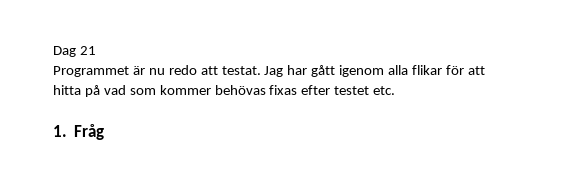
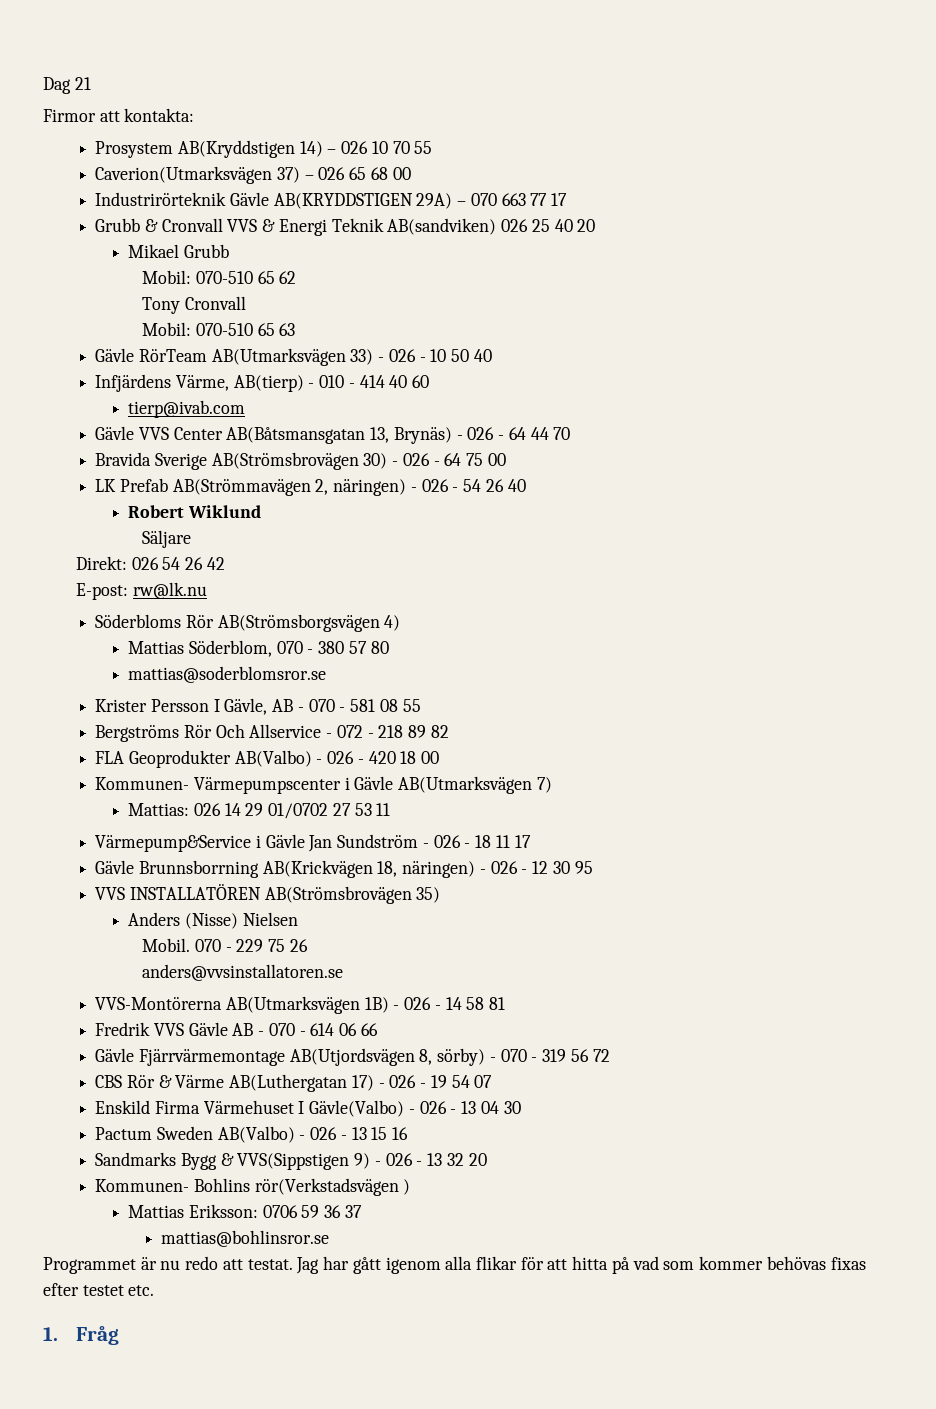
+ Firmor att kontakta:
+ Prosystem AB(Kryddstigen 14) – 026 10 70 55
+ Caverion(Utmarksvägen 37) – 026 65 68 00
+ Industrirörteknik Gävle AB(KRYDDSTIGEN 29A) – 070 663 77 17
+ Grubb & Cronvall VVS & Energi Teknik AB(sandviken) 026 25 40 20
+ Mikael Grubb
+ Mobil: 070-510 65 62
+ Tony Cronvall
+ Mobil: 070-510 65 63
+ Gävle RörTeam AB(Utmarksvägen 33) - 026 - 10 50 40
+ Infjärdens Värme, AB(tierp) - 010 - 414 40 60
+ tierp@ivab.com
+ Gävle VVS Center AB(Båtsmansgatan 13, Brynäs) - 026 - 64 44 70
+ Bravida Sverige AB(Strömsbrovägen 30) - 026 - 64 75 00
+ LK Prefab AB(Strömmavägen 2, näringen) - 026 - 54 26 40
+ Robert Wiklund
+ Säljare
+ Direkt: 026 54 26 42
+ E-post: rw@lk.nu
+ Söderbloms Rör AB(Strömsborgsvägen 4)
+ Mattias Söderblom, 070 - 380 57 80
+ mattias@soderblomsror.se
+ Krister Persson I Gävle, AB - 070 - 581 08 55
+ Bergströms Rör Och Allservice - 072 - 218 89 82
+ FLA Geoprodukter AB(Valbo) - 026 - 420 18 00
+ Kommunen- Värmepumpscenter i Gävle AB(Utmarksvägen 7)
+ Mattias: 026 14 29 01/0702 27 53 11
+ Värmepump&Service i Gävle Jan Sundström - 026 - 18 11 17
+ Gävle Brunnsborrning AB(Krickvägen 18, näringen) - 026 - 12 30 95
+ VVS INSTALLATÖREN AB(Strömsbrovägen 35)
+ Anders (Nisse) Nielsen
+ Mobil. 070 - 229 75 26
+ anders@vvsinstallatoren.se
+ VVS-Montörerna AB(Utmarksvägen 1B) - 026 - 14 58 81
+ Fredrik VVS Gävle AB - 070 - 614 06 66
+ Gävle Fjärrvärmemontage AB(Utjordsvägen 8, sörby) - 070 - 319 56 72
+ CBS Rör & Värme AB(Luthergatan 17) - 026 - 19 54 07
+ Enskild Firma Värmehuset I Gävle(Valbo) - 026 - 13 04 30
+ Pactum Sweden AB(Valbo) - 026 - 13 15 16
+ Sandmarks Bygg & VVS(Sippstigen 9) - 026 - 13 32 20
+ Kommunen- Bohlins rör(Verkstadsvägen )
+ Mattias Eriksson: 0706 59 36 37
+ mattias@bohlinsror.se

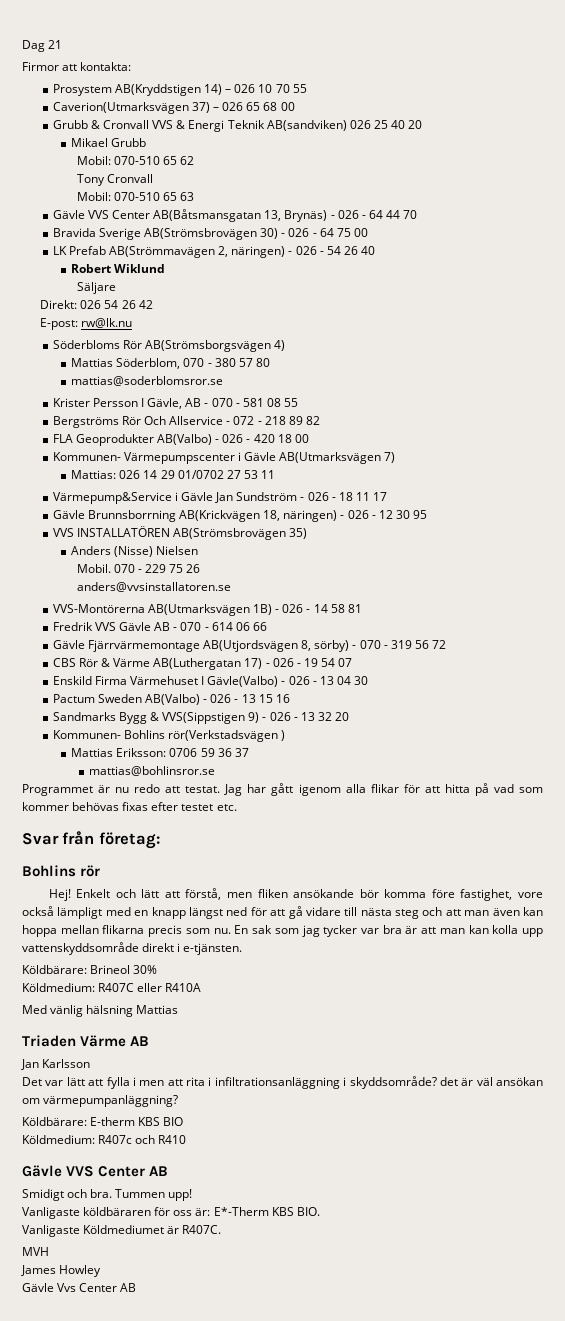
- Industrirörteknik Gävle AB(KRYDDSTIGEN 29A) – 070 663 77 17
- Gävle RörTeam AB(Utmarksvägen 33) - 026 - 10 50 40
- Infjärdens Värme, AB(tierp) - 010 - 414 40 60
- tierp@ivab.com
- 1. Fråg
+ Svar från företag:
+ Bohlins rör
+ Hej! Enkelt och lätt att förstå, men fliken ansökande bör komma före fastighet, vore också lämpligt med en knapp längst ned för att gå vidare till nästa steg och att man även kan hoppa mellan flikarna precis som nu. En sak som jag tycker var bra är att man kan kolla upp vattenskyddsområde direkt i e-tjänsten.
+ Köldbärare: Brineol 30%
+ Köldmedium: R407C eller R410A
+ Med vänlig hälsning Mattias
+ Triaden Värme AB
+ Jan Karlsson
+ Det var lätt att fylla i men att rita i infiltrationsanläggning i skyddsområde? det är väl ansökan om värmepumpanläggning?
+ Köldbärare: E-therm KBS BIO
+ Köldmedium: R407c och R410
+ Gävle VVS Center AB
+ Smidigt och bra. Tummen upp!
+ Vanligaste köldbäraren för oss är: E*-Therm KBS BIO.
+ Vanligaste Köldmediumet är R407C.
+ MVH
+ James Howley
+ Gävle Vvs Center AB

